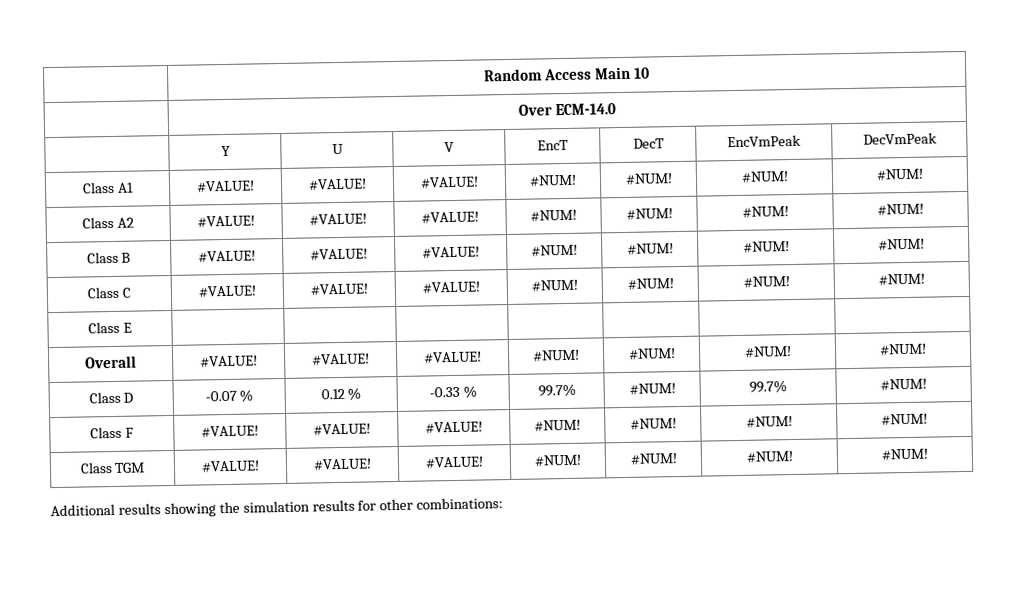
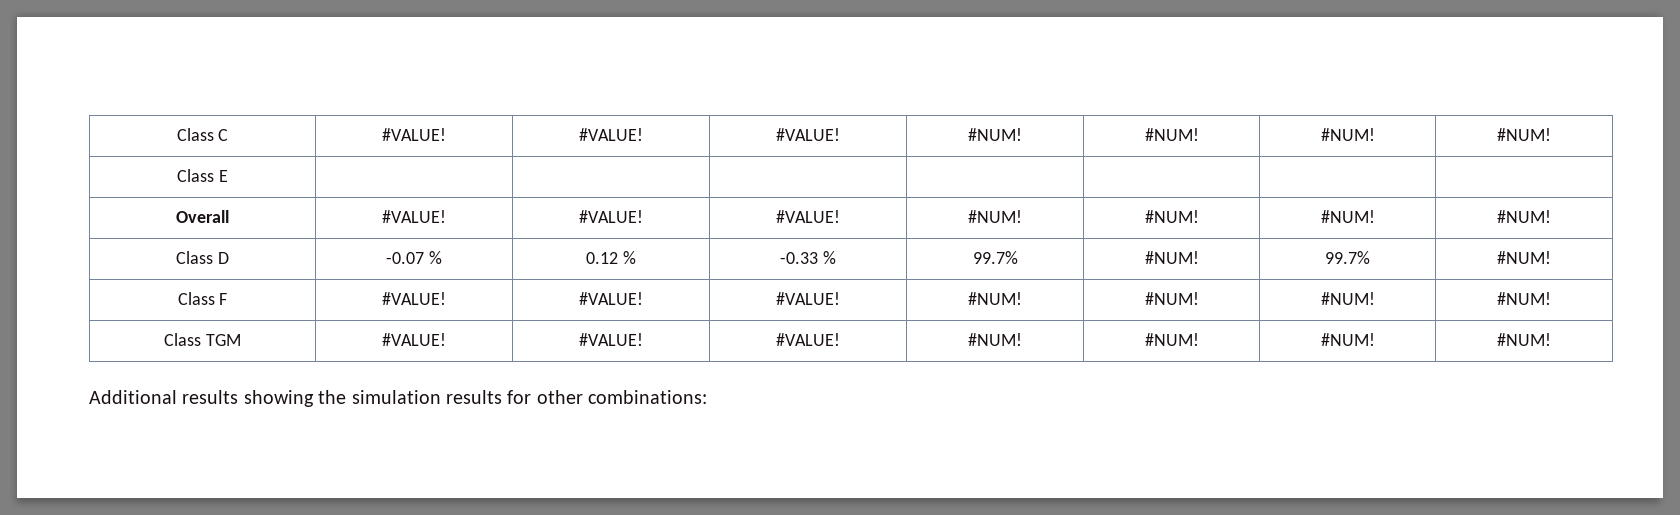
- | Random Access Main 10
- | Over ECM-14.0
- | Y | U | V | EncT | DecT | EncVmPeak | DecVmPeak
- Class A1 | #VALUE! | #VALUE! | #VALUE! | #NUM! | #NUM! | #NUM! | #NUM!
- Class A2 | #VALUE! | #VALUE! | #VALUE! | #NUM! | #NUM! | #NUM! | #NUM!
- Class B | #VALUE! | #VALUE! | #VALUE! | #NUM! | #NUM! | #NUM! | #NUM!

